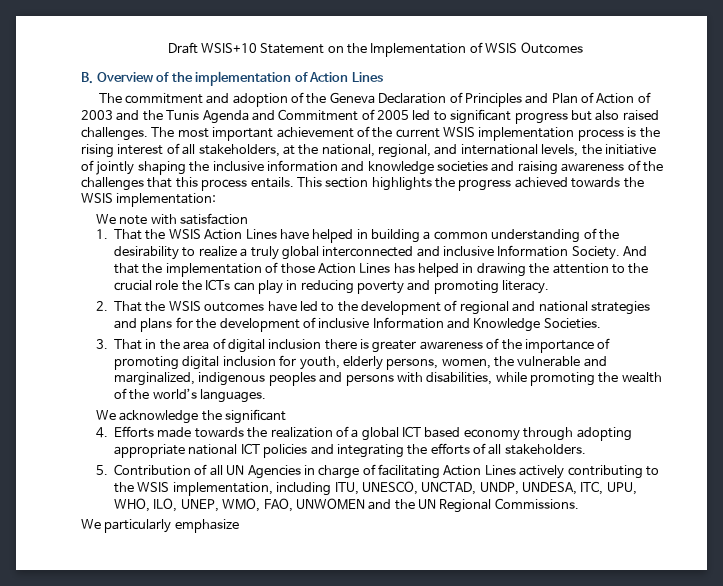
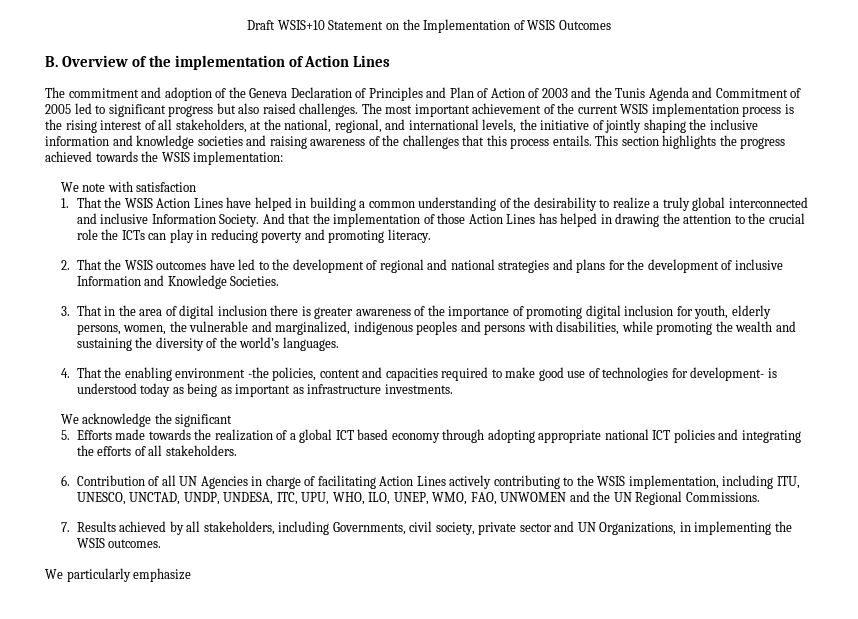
- 3. That in the area of digital inclusion there is greater awareness of the importance of promoting digital inclusion for youth, elderly persons, women, the vulnerable and marginalized, indigenous peoples and persons with disabilities, while promoting the wealth of the world’s languages.
+ 3. That in the area of digital inclusion there is greater awareness of the importance of promoting digital inclusion for youth, elderly persons, women, the vulnerable and marginalized, indigenous peoples and persons with disabilities, while promoting the wealth and sustaining the diversity of the world’s languages.
+ 4. That the enabling environment -the policies, content and capacities required to make good use of technologies for development- is understood today as being as important as infrastructure investments.
- 4. Efforts made towards the realization of a global ICT based economy through adopting appropriate national ICT policies and integrating the efforts of all stakeholders.
+ 5. Efforts made towards the realization of a global ICT based economy through adopting appropriate national ICT policies and integrating the efforts of all stakeholders.
- 5. Contribution of all UN Agencies in charge of facilitating Action Lines actively contributing to the WSIS implementation, including ITU, UNESCO, UNCTAD, UNDP, UNDESA, ITC, UPU, WHO, ILO, UNEP, WMO, FAO, UNWOMEN and the UN Regional Commissions.
+ 6. Contribution of all UN Agencies in charge of facilitating Action Lines actively contributing to the WSIS implementation, including ITU, UNESCO, UNCTAD, UNDP, UNDESA, ITC, UPU, WHO, ILO, UNEP, WMO, FAO, UNWOMEN and the UN Regional Commissions.
+ 7. Results achieved by all stakeholders, including Governments, civil society, private sector and UN Organizations, in implementing the WSIS outcomes.

